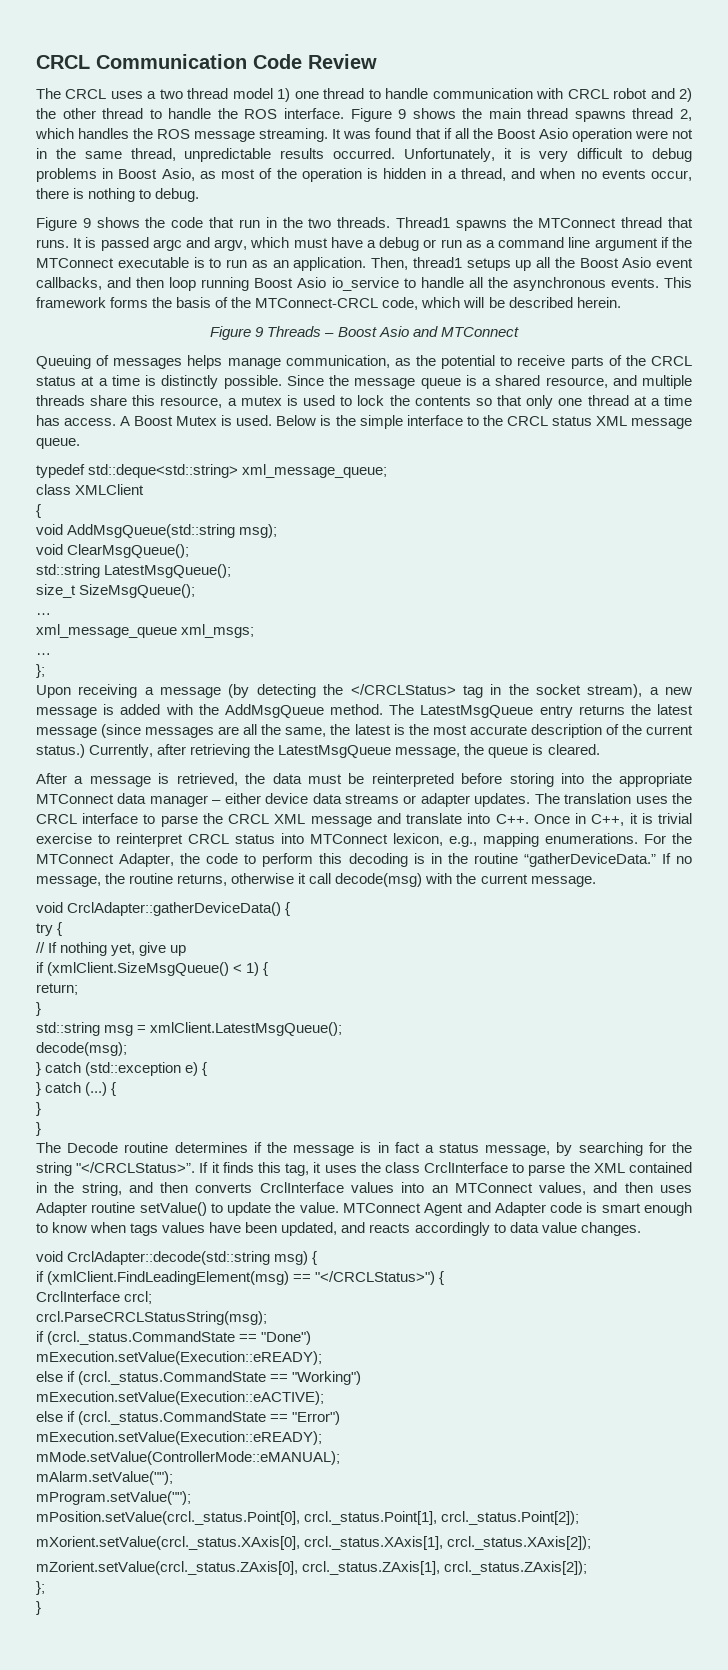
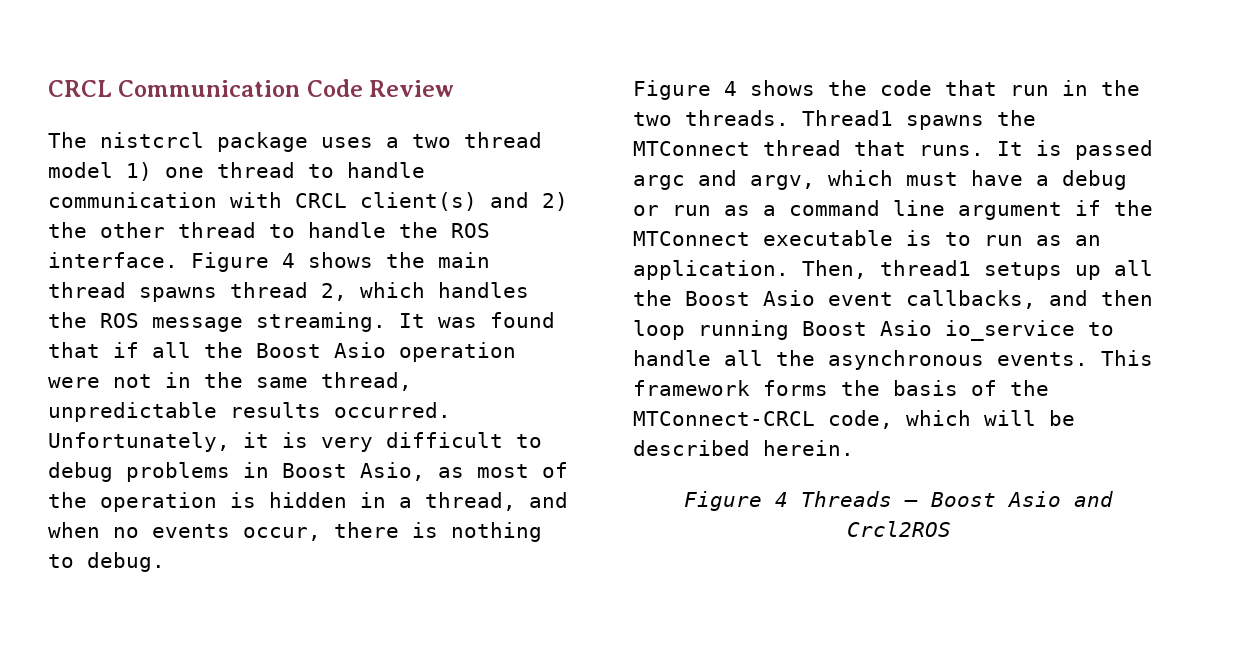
- The CRCL uses a two thread model 1) one thread to handle communication with CRCL robot and 2) the other thread to handle the ROS interface.
+ The nistcrcl package uses a two thread model 1) one thread to handle communication with CRCL client(s) and 2) the other thread to handle the ROS interface.
- Figure 9 shows the main thread spawns thread 2, which handles the ROS message streaming.
+ Figure 4 shows the main thread spawns thread 2, which handles the ROS message streaming.
- Figure 9 shows the code that run in the two threads.
+ Figure 4 shows the code that run in the two threads.
- Figure 9 Threads – Boost Asio and MTConnect
- Queuing of messages helps manage communication, as the potential to receive parts of the CRCL status at a time is distinctly possible. Since the message queue is a shared resource, and multiple threads share this resource, a mutex is used to lock the contents so that only one thread at a time has access. A Boost Mutex is used. Below is the simple interface to the CRCL status XML message queue.
- typedef std::deque<std::string> xml_message_queue;
- class XMLClient
- {
- void AddMsgQueue(std::string msg);
- void ClearMsgQueue();
- std::string LatestMsgQueue();
- size_t SizeMsgQueue();
- …
- xml_message_queue xml_msgs;
- …
- };
- Upon receiving a message (by detecting the </CRCLStatus> tag in the socket stream), a new message is added with the AddMsgQueue method. The LatestMsgQueue entry returns the latest message (since messages are all the same, the latest is the most accurate description of the current status.) Currently, after retrieving the LatestMsgQueue message, the queue is cleared.
- After a message is retrieved, the data must be reinterpreted before storing into the appropriate MTConnect data manager – either device data streams or adapter updates. The translation uses the CRCL interface to parse the CRCL XML message and translate into C++. Once in C++, it is trivial exercise to reinterpret CRCL status into MTConnect lexicon, e.g., mapping enumerations. For the MTConnect Adapter, the code to perform this decoding is in the routine “gatherDeviceData.” If no message, the routine returns, otherwise it call decode(msg) with the current message.
- void CrclAdapter::gatherDeviceData() {
- try {
- // If nothing yet, give up
- if (xmlClient.SizeMsgQueue() < 1) {
- return;
- }
- std::string msg = xmlClient.LatestMsgQueue();
- decode(msg);
- } catch (std::exception e) {
- } catch (...) {
- }
- }
- The Decode routine determines if the message is in fact a status message, by searching for the string "</CRCLStatus>”. If it finds this tag, it uses the class CrclInterface to parse the XML contained in the string, and then converts CrclInterface values into an MTConnect values, and then uses Adapter routine setValue() to update the value. MTConnect Agent and Adapter code is smart enough to know when tags values have been updated, and reacts accordingly to data value changes.
- void CrclAdapter::decode(std::string msg) {
- if (xmlClient.FindLeadingElement(msg) == "</CRCLStatus>") {
- CrclInterface crcl;
- crcl.ParseCRCLStatusString(msg);
- if (crcl._status.CommandState == "Done")
- mExecution.setValue(Execution::eREADY);
- else if (crcl._status.CommandState == "Working")
- mExecution.setValue(Execution::eACTIVE);
- else if (crcl._status.CommandState == "Error")
- mExecution.setValue(Execution::eREADY);
- mMode.setValue(ControllerMode::eMANUAL);
- mAlarm.setValue("");
- mProgram.setValue("");
- mPosition.setValue(crcl._status.Point[0], crcl._status.Point[1], crcl._status.Point[2]);
- mXorient.setValue(crcl._status.XAxis[0], crcl._status.XAxis[1], crcl._status.XAxis[2]);
- mZorient.setValue(crcl._status.ZAxis[0], crcl._status.ZAxis[1], crcl._status.ZAxis[2]);
- };
- }
+ Figure 4 Threads – Boost Asio and Crcl2ROS

